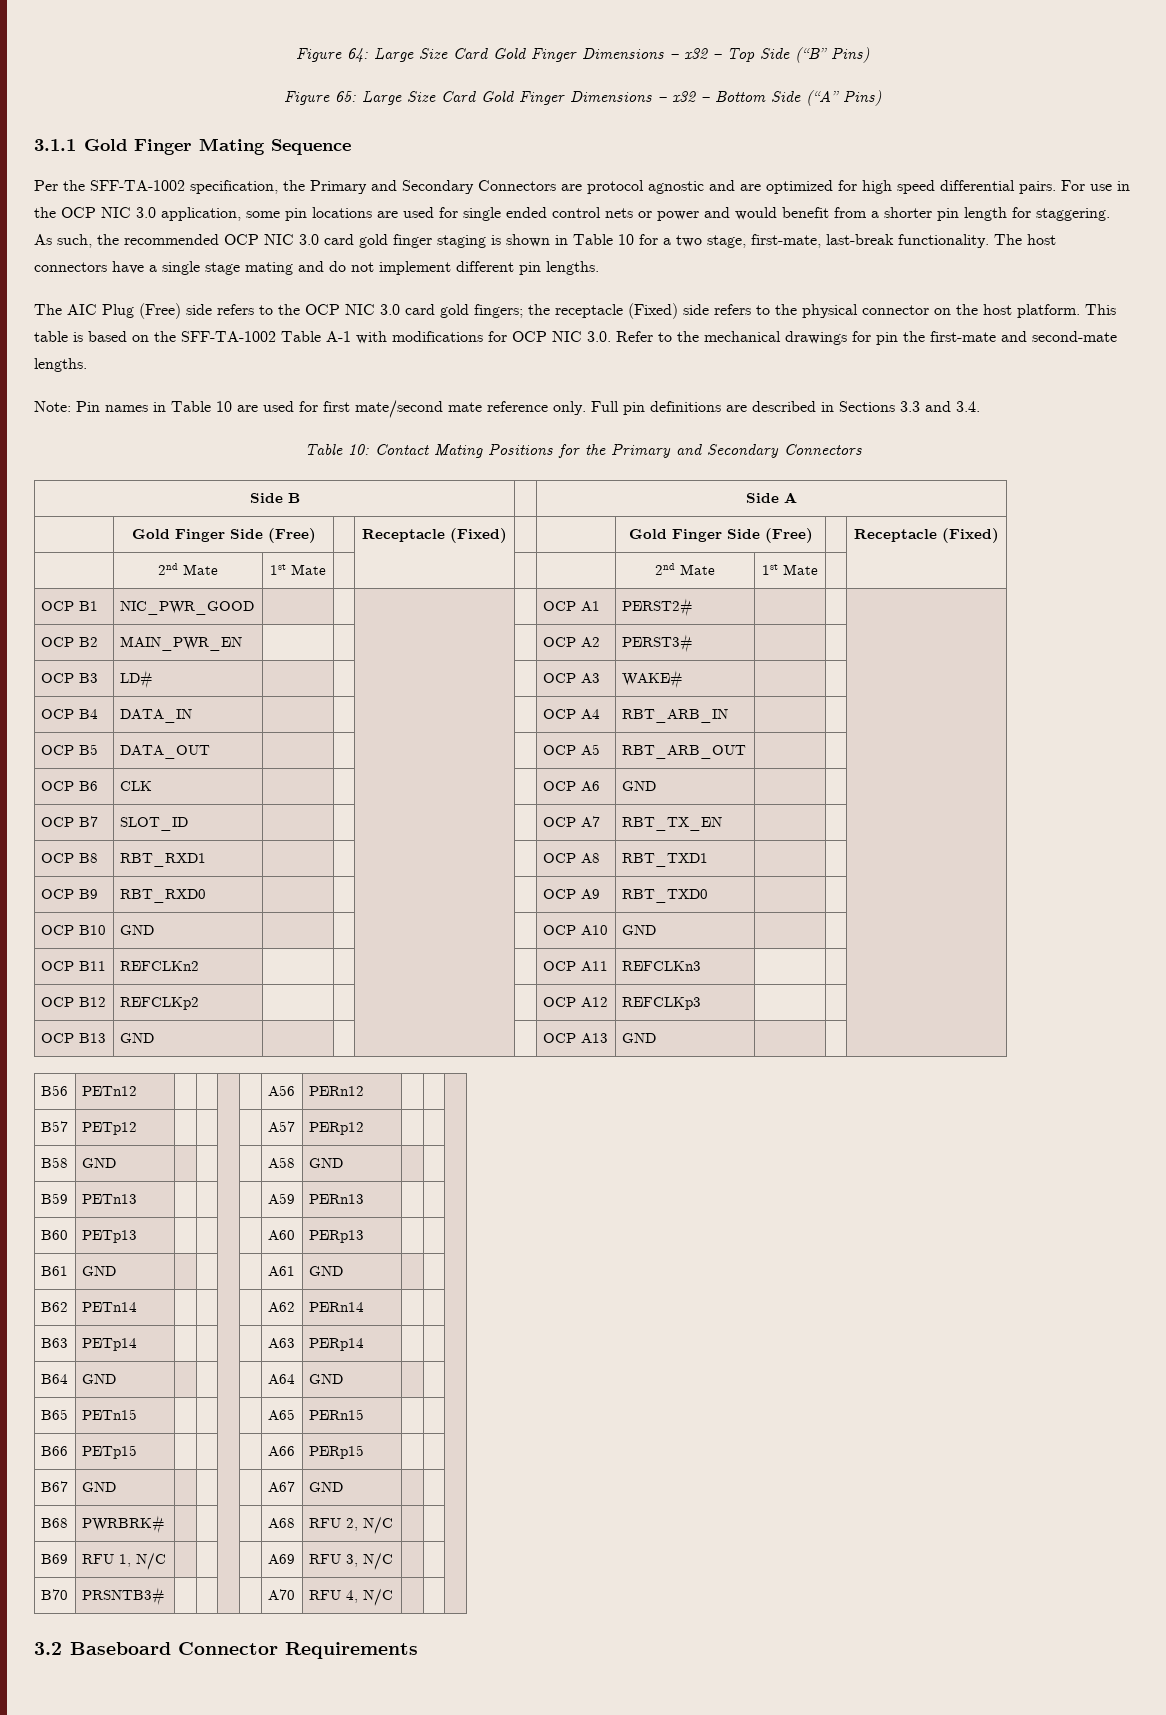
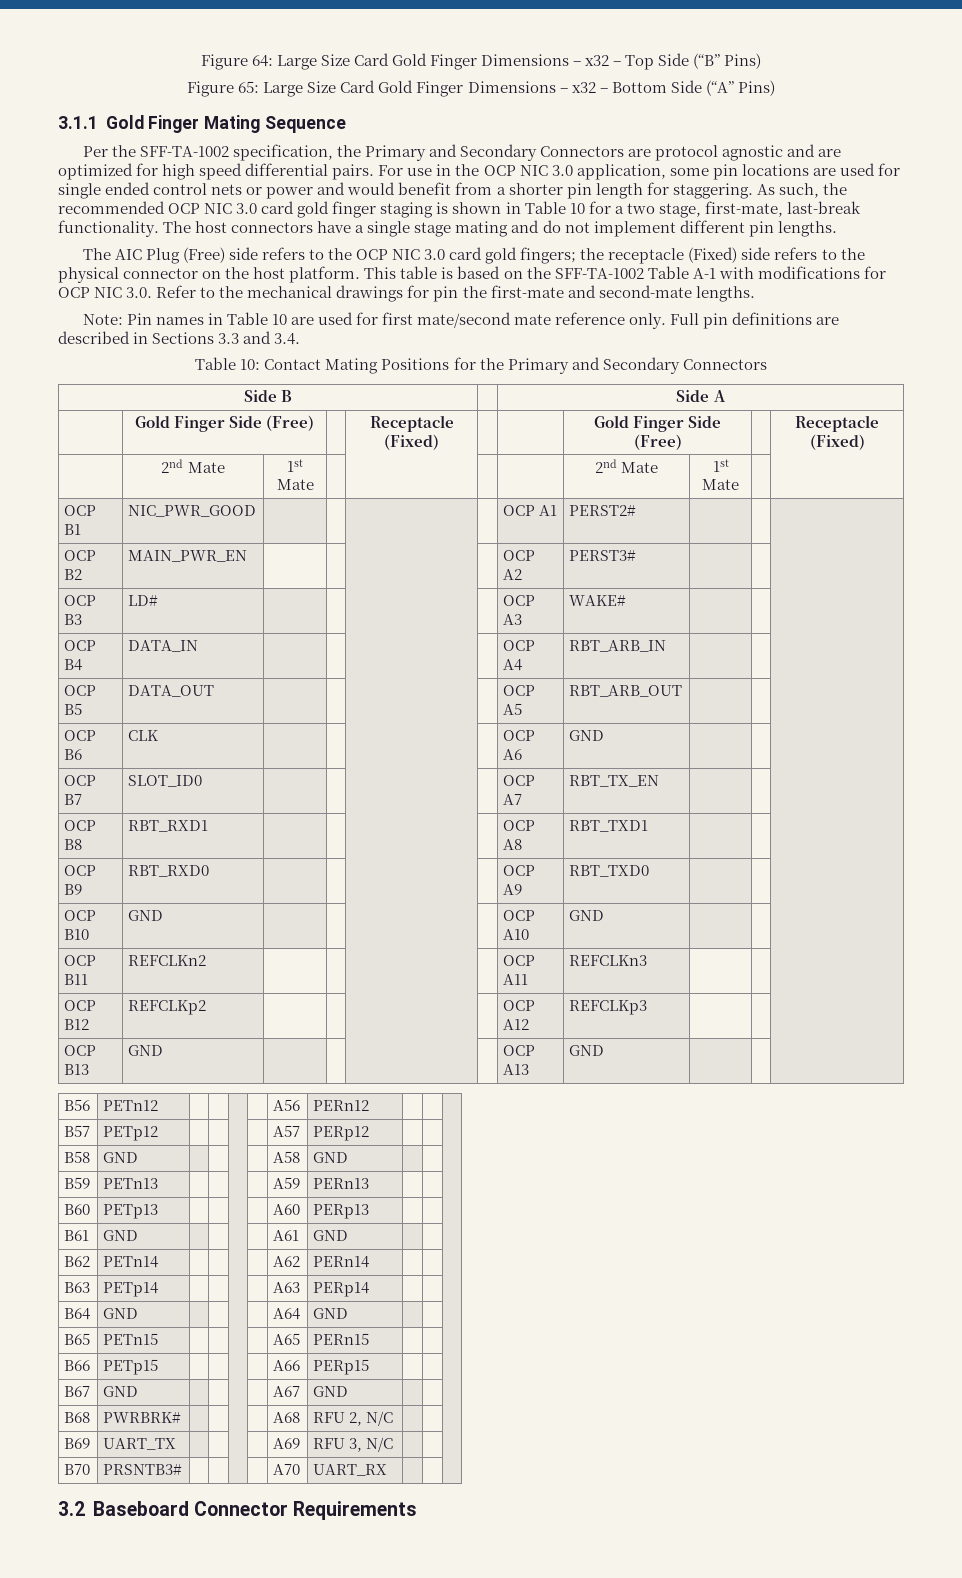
- OCP B7 | SLOT_ID | | | | | OCP A7 | RBT_TX_EN | | |
+ OCP B7 | SLOT_ID0 | | | | | OCP A7 | RBT_TX_EN | | |
- B69 | RFU 1, N/C | | | | | A69 | RFU 3, N/C | | |
+ B69 | UART_TX | | | | | A69 | RFU 3, N/C | | |
- B70 | PRSNTB3# | | | | | A70 | RFU 4, N/C | | |
+ B70 | PRSNTB3# | | | | | A70 | UART_RX | | |

